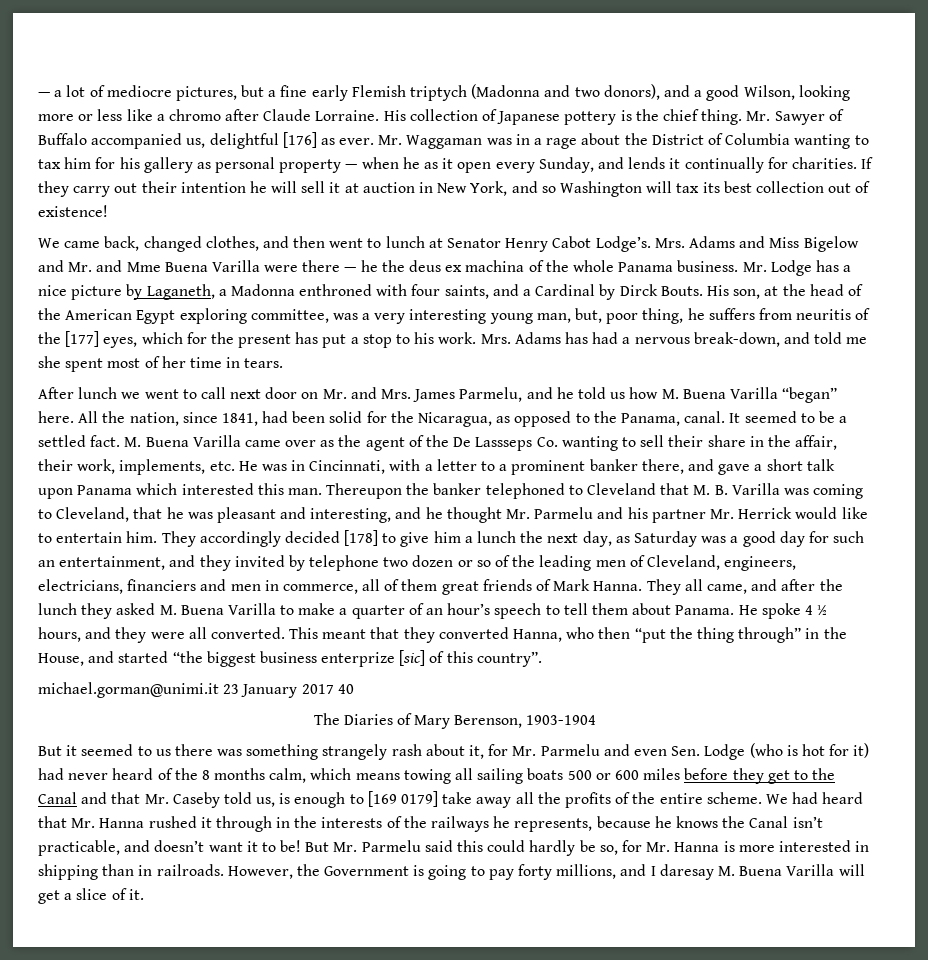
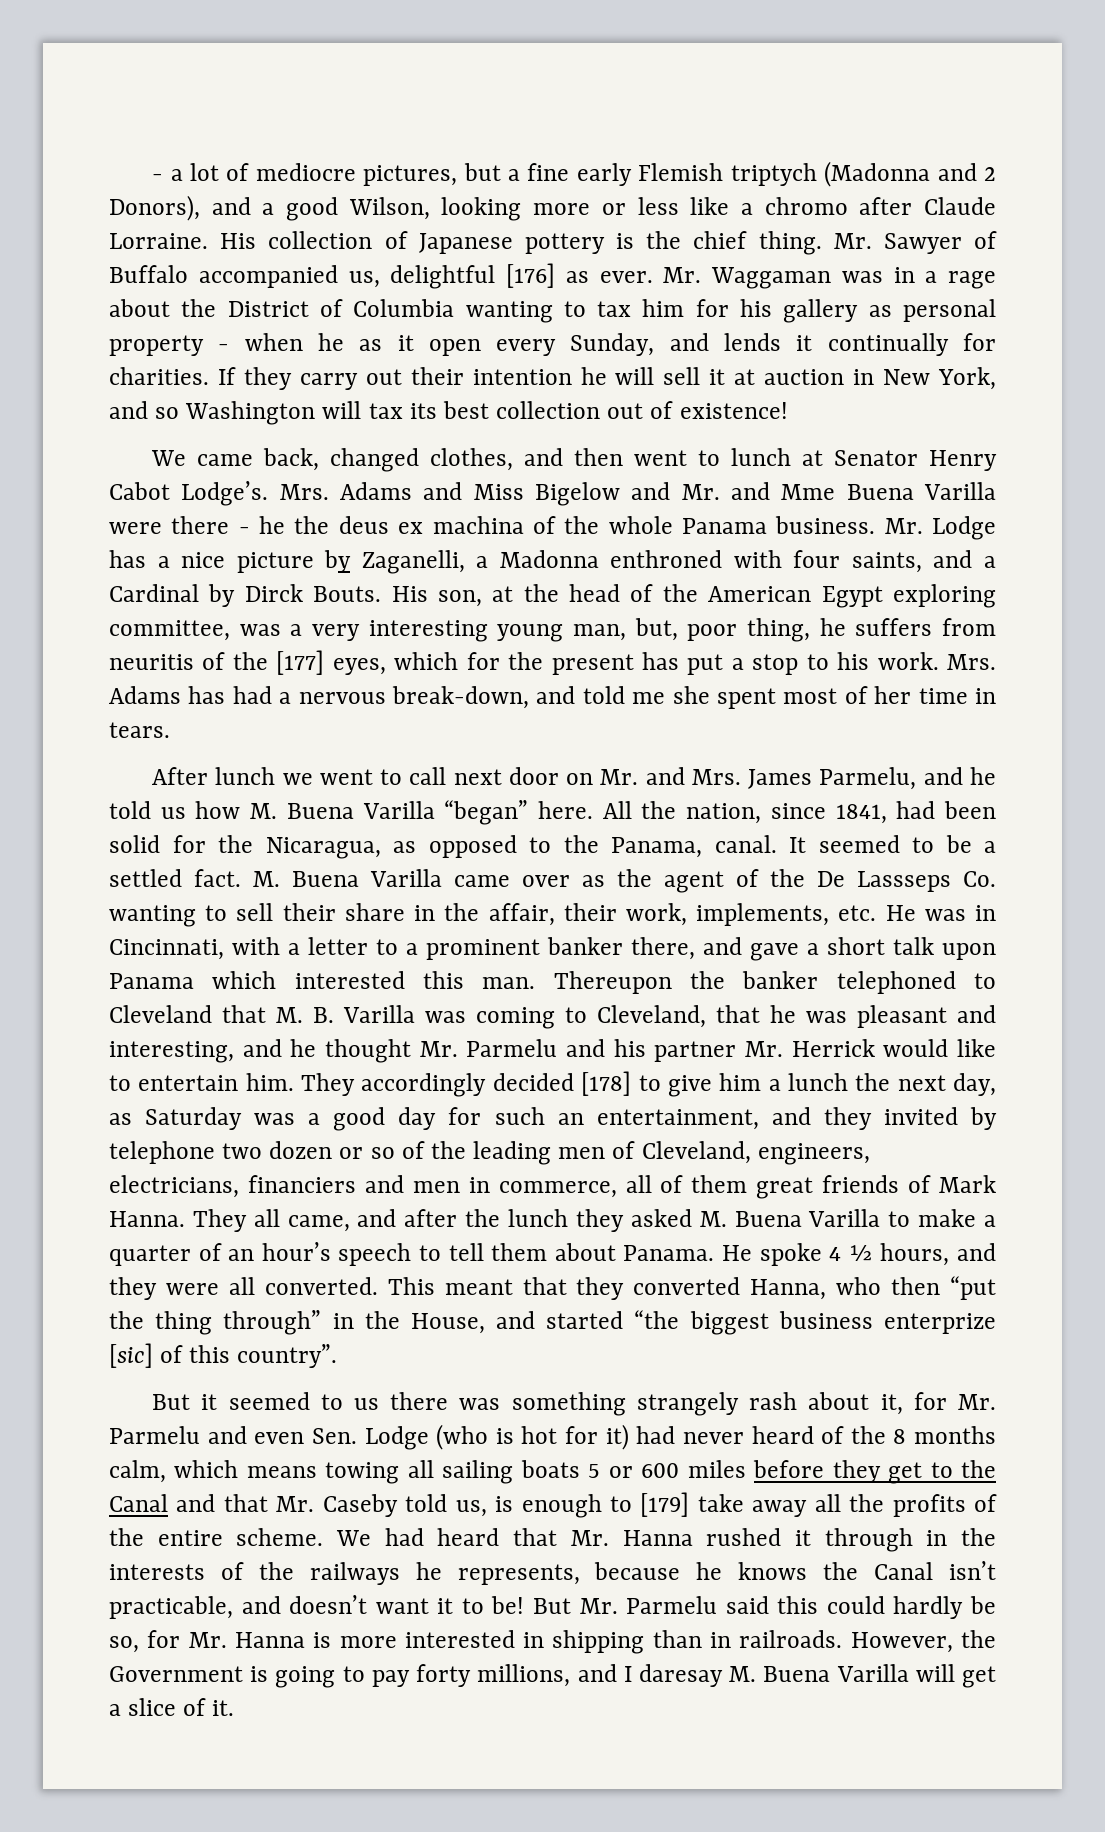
- — a lot of mediocre pictures, but a fine early Flemish triptych (Madonna and two donors), and a good Wilson, looking more or less like a chromo after Claude Lorraine.
+ - a lot of mediocre pictures, but a fine early Flemish triptych (Madonna and 2 Donors), and a good Wilson, looking more or less like a chromo after Claude Lorraine.
- Mr. Waggaman was in a rage about the District of Columbia wanting to tax him for his gallery as personal property — when he as it open every Sunday, and lends it continually for charities.
+ Mr. Waggaman was in a rage about the District of Columbia wanting to tax him for his gallery as personal property - when he as it open every Sunday, and lends it continually for charities.
- Mrs. Adams and Miss Bigelow and Mr. and Mme Buena Varilla were there — he the deus ex machina of the whole Panama business.
+ Mrs. Adams and Miss Bigelow and Mr. and Mme Buena Varilla were there - he the deus ex machina of the whole Panama business.
- Mr. Lodge has a nice picture by Laganeth, a Madonna enthroned with four saints, and a Cardinal by Dirck Bouts.
+ Mr. Lodge has a nice picture by Zaganelli, a Madonna enthroned with four saints, and a Cardinal by Dirck Bouts.
- michael.gorman@unimi.it 23 January 2017 40
- The Diaries of Mary Berenson, 1903-1904
- But it seemed to us there was something strangely rash about it, for Mr. Parmelu and even Sen. Lodge (who is hot for it) had never heard of the 8 months calm, which means towing all sailing boats 500 or 600 miles before they get to the Canal and that Mr. Caseby told us, is enough to [169 0179] take away all the profits of the entire scheme.
+ But it seemed to us there was something strangely rash about it, for Mr. Parmelu and even Sen. Lodge (who is hot for it) had never heard of the 8 months calm, which means towing all sailing boats 5 or 600 miles before they get to the Canal and that Mr. Caseby told us, is enough to [179] take away all the profits of the entire scheme.

